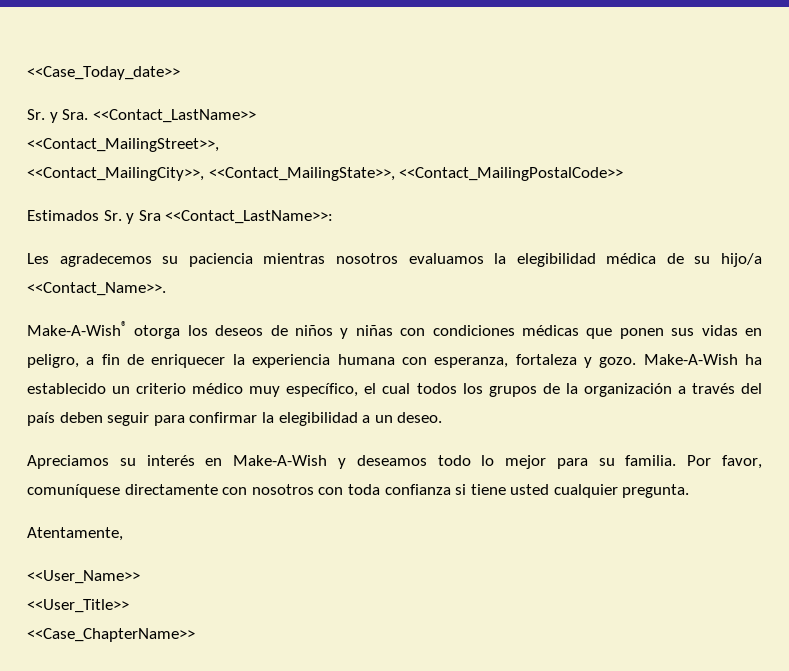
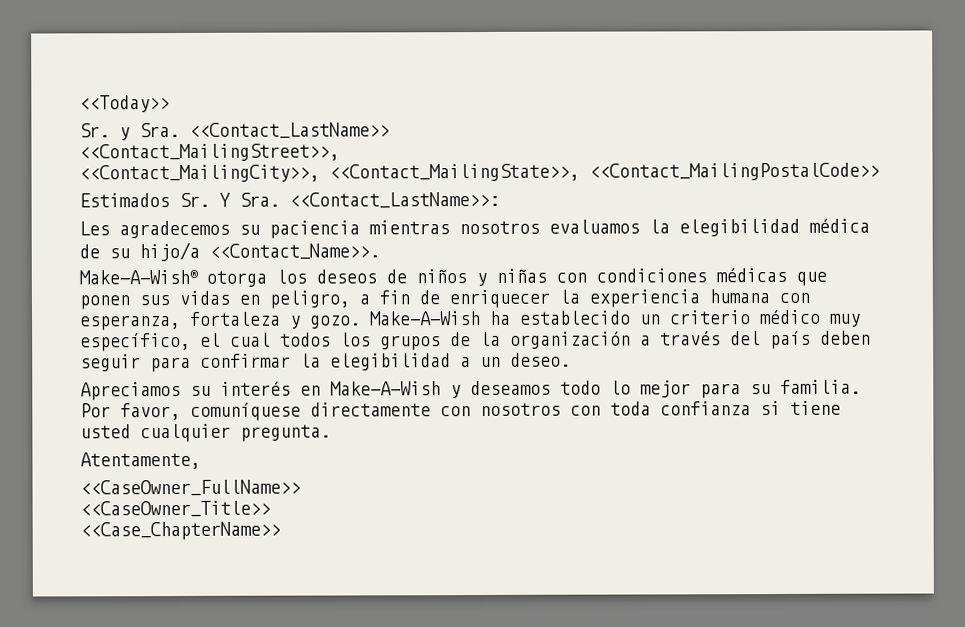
- <<Case_Today_date>>
+ <<Today>>
- Estimados Sr. y Sra <<Contact_LastName>>:
+ Estimados Sr. Y Sra. <<Contact_LastName>>:
- <<User_Name>>
- <<User_Title>>
+ <<CaseOwner_FullName>>
+ <<CaseOwner_Title>>

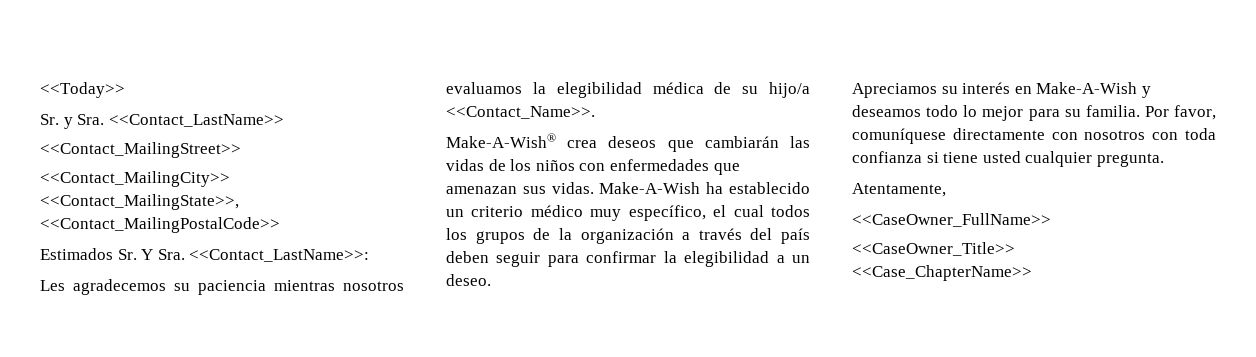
- <<Contact_MailingStreet>>,
- <<Contact_MailingCity>>, <<Contact_MailingState>>, <<Contact_MailingPostalCode>>
+ <<Contact_MailingStreet>>
+ <<Contact_MailingCity>> <<Contact_MailingState>>, <<Contact_MailingPostalCode>>
- Make-A-Wish® otorga los deseos de niños y niñas con condiciones médicas que ponen sus vidas en peligro, a fin de enriquecer la experiencia humana con esperanza, fortaleza y gozo.
+ Make-A-Wish® crea deseos que cambiarán las vidas de los niños con enfermedades que amenazan sus vidas.

